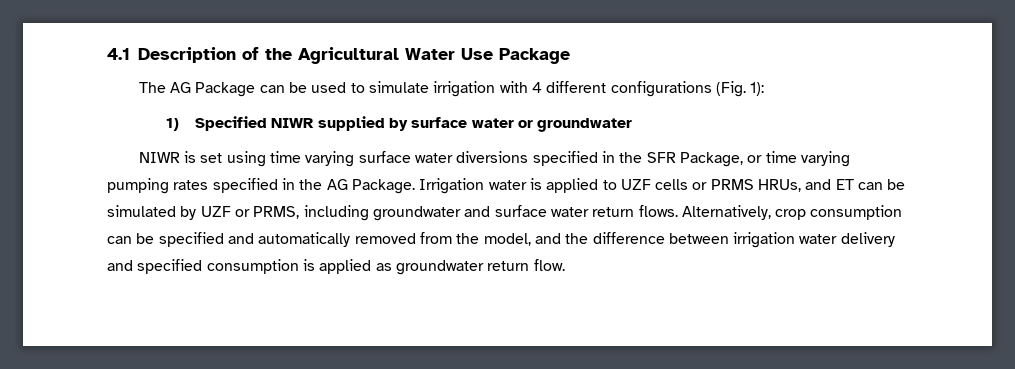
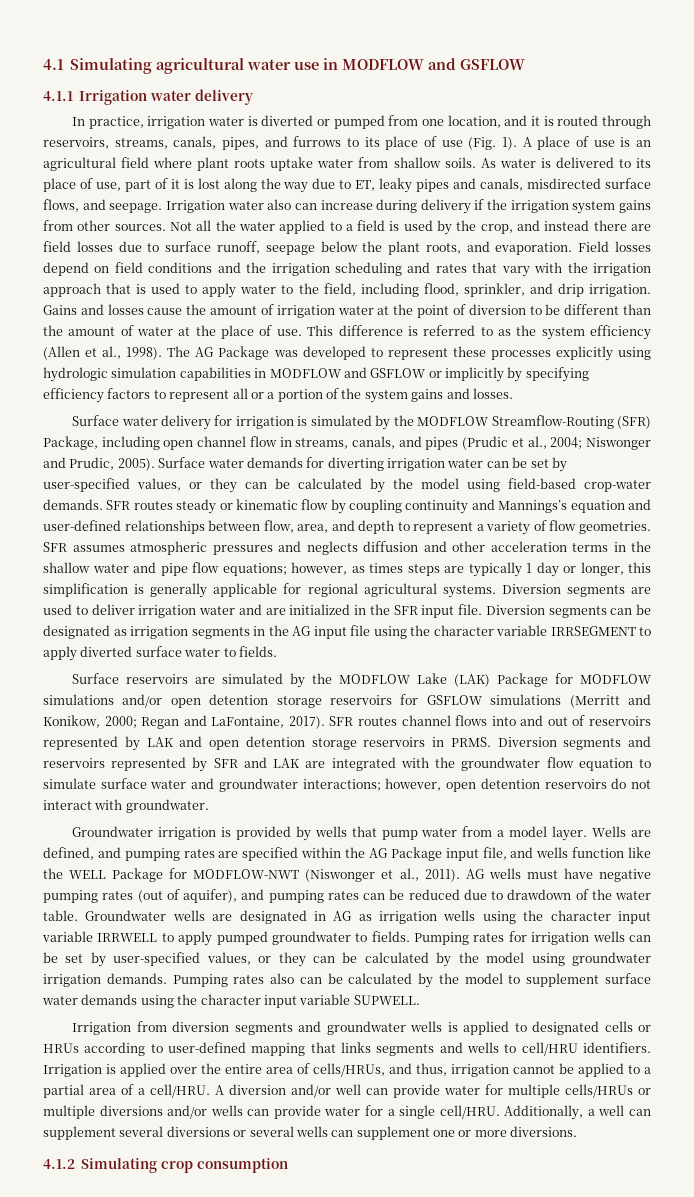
- 4.1 Description of the Agricultural Water Use Package
- The AG Package can be used to simulate irrigation with 4 different configurations (Fig. 1):
- 1) Specified NIWR supplied by surface water or groundwater
- NIWR is set using time varying surface water diversions specified in the SFR Package, or time varying pumping rates specified in the AG Package. Irrigation water is applied to UZF cells or PRMS HRUs, and ET can be simulated by UZF or PRMS, including groundwater and surface water return flows. Alternatively, crop consumption can be specified and automatically removed from the model, and the difference between irrigation water delivery and specified consumption is applied as groundwater return flow.
+ 4.1 Simulating agricultural water use in MODFLOW and GSFLOW
+ 4.1.1 Irrigation water delivery
+ In practice, irrigation water is diverted or pumped from one location, and it is routed through reservoirs, streams, canals, pipes, and furrows to its place of use (Fig. 1). A place of use is an agricultural field where plant roots uptake water from shallow soils. As water is delivered to its place of use, part of it is lost along the way due to ET, leaky pipes and canals, misdirected surface flows, and seepage. Irrigation water also can increase during delivery if the irrigation system gains from other sources. Not all the water applied to a field is used by the crop, and instead there are field losses due to surface runoff, seepage below the plant roots, and evaporation. Field losses depend on field conditions and the irrigation scheduling and rates that vary with the irrigation approach that is used to apply water to the field, including flood, sprinkler, and drip irrigation. Gains and losses cause the amount of irrigation water at the point of diversion to be different than the amount of water at the place of use. This difference is referred to as the system efficiency (Allen et al., 1998). The AG Package was developed to represent these processes explicitly using hydrologic simulation capabilities in MODFLOW and GSFLOW or implicitly by specifying efficiency factors to represent all or a portion of the system gains and losses.
+ Surface water delivery for irrigation is simulated by the MODFLOW Streamflow-Routing (SFR) Package, including open channel flow in streams, canals, and pipes (Prudic et al., 2004; Niswonger and Prudic, 2005). Surface water demands for diverting irrigation water can be set by user-specified values, or they can be calculated by the model using field-based crop-water demands. SFR routes steady or kinematic flow by coupling continuity and Mannings’s equation and user-defined relationships between flow, area, and depth to represent a variety of flow geometries. SFR assumes atmospheric pressures and neglects diffusion and other acceleration terms in the shallow water and pipe flow equations; however, as times steps are typically 1 day or longer, this simplification is generally applicable for regional agricultural systems. Diversion segments are used to deliver irrigation water and are initialized in the SFR input file. Diversion segments can be designated as irrigation segments in the AG input file using the character variable IRRSEGMENT to apply diverted surface water to fields.
+ Surface reservoirs are simulated by the MODFLOW Lake (LAK) Package for MODFLOW simulations and/or open detention storage reservoirs for GSFLOW simulations (Merritt and Konikow, 2000; Regan and LaFontaine, 2017). SFR routes channel flows into and out of reservoirs represented by LAK and open detention storage reservoirs in PRMS. Diversion segments and reservoirs represented by SFR and LAK are integrated with the groundwater flow equation to simulate surface water and groundwater interactions; however, open detention reservoirs do not interact with groundwater.
+ Groundwater irrigation is provided by wells that pump water from a model layer. Wells are defined, and pumping rates are specified within the AG Package input file, and wells function like the WELL Package for MODFLOW-NWT (Niswonger et al., 2011). AG wells must have negative pumping rates (out of aquifer), and pumping rates can be reduced due to drawdown of the water table. Groundwater wells are designated in AG as irrigation wells using the character input variable IRRWELL to apply pumped groundwater to fields. Pumping rates for irrigation wells can be set by user-specified values, or they can be calculated by the model using groundwater irrigation demands. Pumping rates also can be calculated by the model to supplement surface water demands using the character input variable SUPWELL.
+ Irrigation from diversion segments and groundwater wells is applied to designated cells or HRUs according to user-defined mapping that links segments and wells to cell/HRU identifiers. Irrigation is applied over the entire area of cells/HRUs, and thus, irrigation cannot be applied to a partial area of a cell/HRU. A diversion and/or well can provide water for multiple cells/HRUs or multiple diversions and/or wells can provide water for a single cell/HRU. Additionally, a well can supplement several diversions or several wells can supplement one or more diversions.
+ 4.1.2 Simulating crop consumption

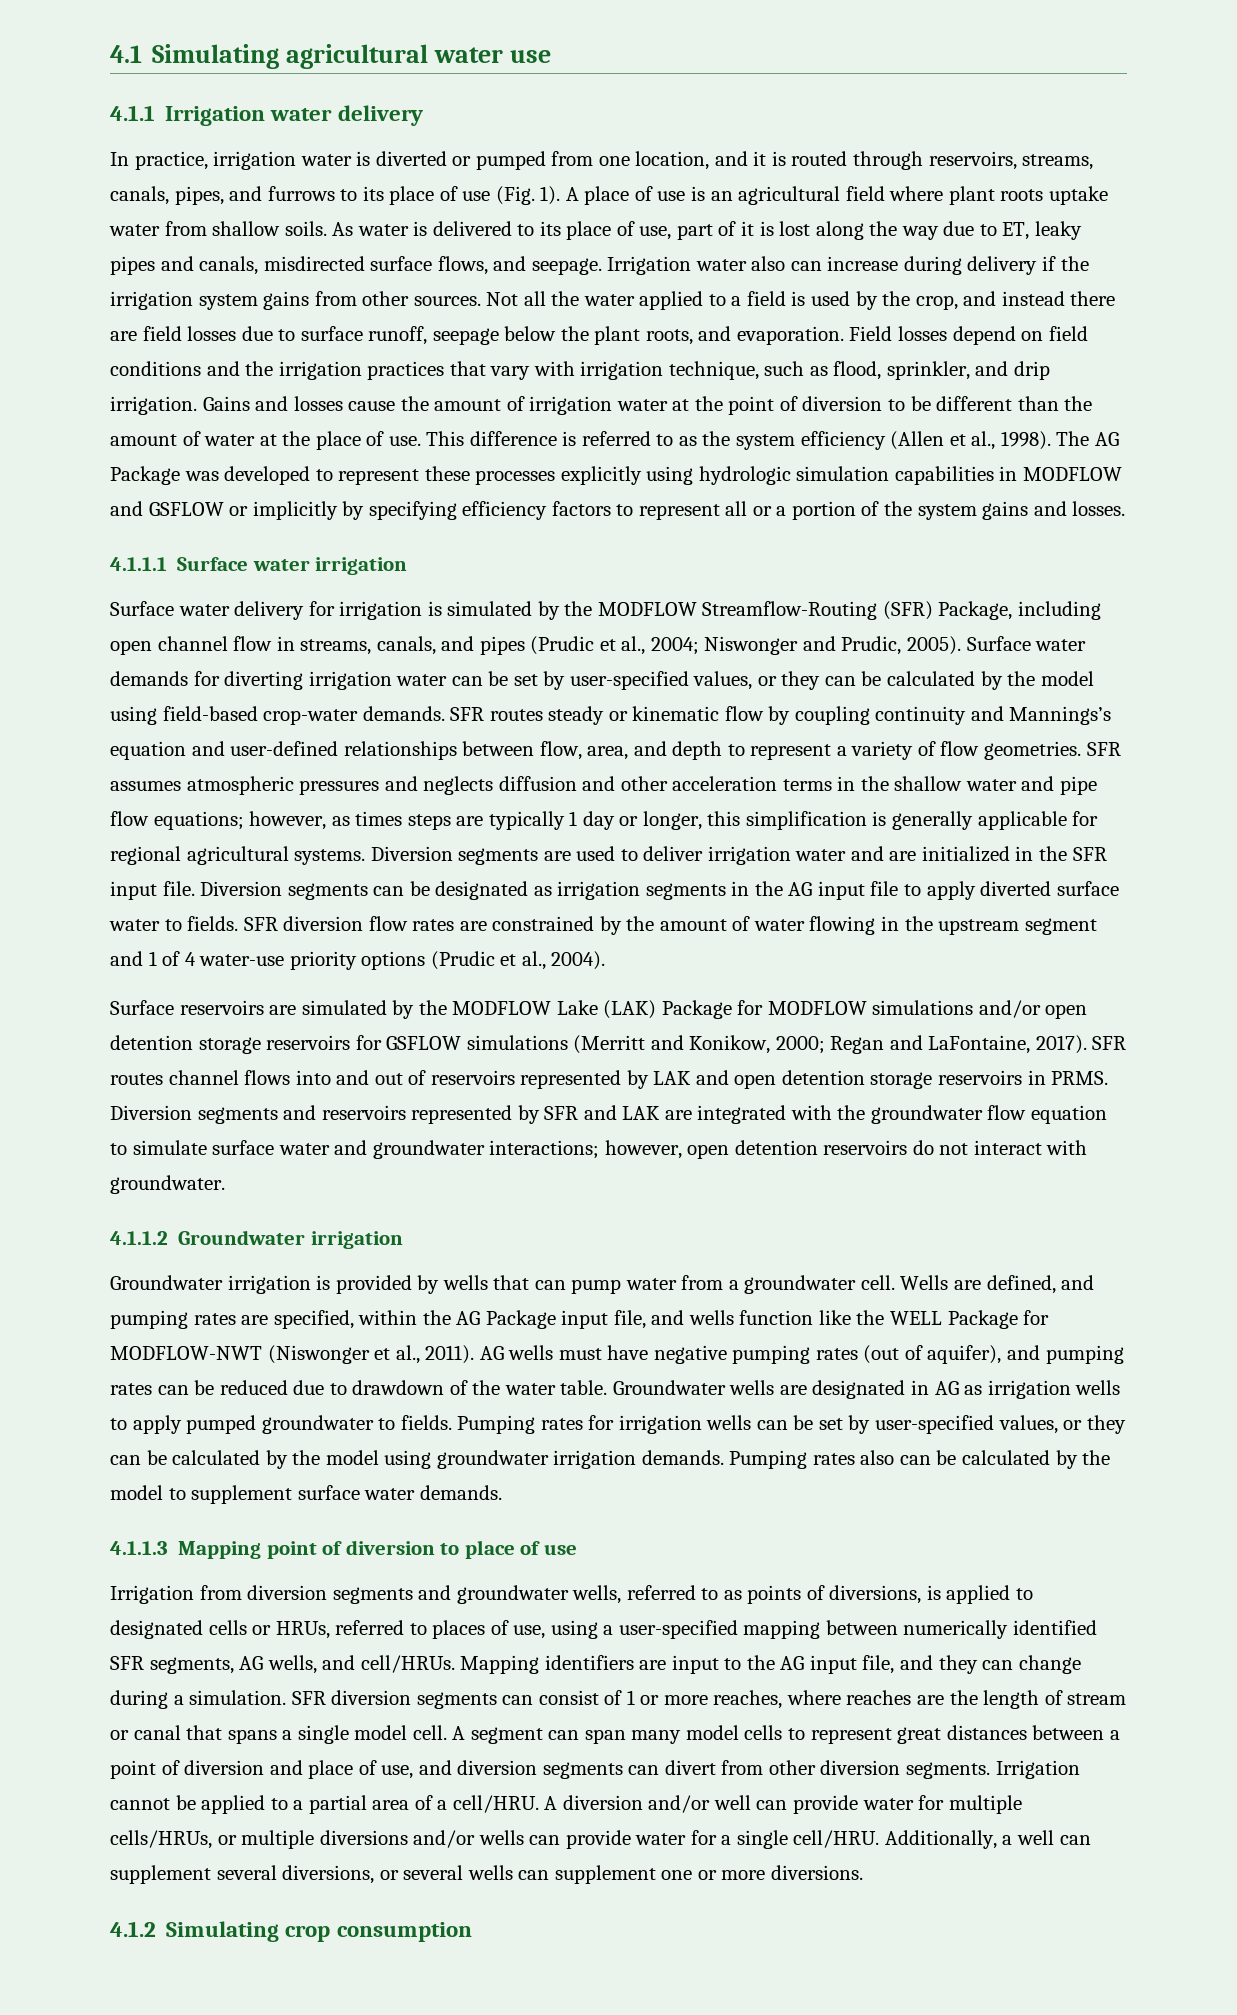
- 4.1 Simulating agricultural water use in MODFLOW and GSFLOW
+ 4.1 Simulating agricultural water use
- Field losses depend on field conditions and the irrigation scheduling and rates that vary with the irrigation approach that is used to apply water to the field, including flood, sprinkler, and drip irrigation.
+ Field losses depend on field conditions and the irrigation practices that vary with irrigation technique, such as flood, sprinkler, and drip irrigation.
+ 4.1.1.1 Surface water irrigation
- Diversion segments can be designated as irrigation segments in the AG input file using the character variable IRRSEGMENT to apply diverted surface water to fields.
+ Diversion segments can be designated as irrigation segments in the AG input file to apply diverted surface water to fields. SFR diversion flow rates are constrained by the amount of water flowing in the upstream segment and 1 of 4 water-use priority options (Prudic et al., 2004).
+ 4.1.1.2 Groundwater irrigation
- Groundwater irrigation is provided by wells that pump water from a model layer.
+ Groundwater irrigation is provided by wells that can pump water from a groundwater cell.
- Wells are defined, and pumping rates are specified within the AG Package input file, and wells function like the WELL Package for MODFLOW-NWT (Niswonger et al., 2011).
+ Wells are defined, and pumping rates are specified, within the AG Package input file, and wells function like the WELL Package for MODFLOW-NWT (Niswonger et al., 2011).
- Groundwater wells are designated in AG as irrigation wells using the character input variable IRRWELL to apply pumped groundwater to fields.
+ Groundwater wells are designated in AG as irrigation wells to apply pumped groundwater to fields.
- Pumping rates also can be calculated by the model to supplement surface water demands using the character input variable SUPWELL.
+ Pumping rates also can be calculated by the model to supplement surface water demands.
+ 4.1.1.3 Mapping point of diversion to place of use
- Irrigation from diversion segments and groundwater wells is applied to designated cells or HRUs according to user-defined mapping that links segments and wells to cell/HRU identifiers. Irrigation is applied over the entire area of cells/HRUs, and thus, irrigation cannot be applied to a partial area of a cell/HRU.
+ Irrigation from diversion segments and groundwater wells, referred to as points of diversions, is applied to designated cells or HRUs, referred to places of use, using a user-specified mapping between numerically identified SFR segments, AG wells, and cell/HRUs. Mapping identifiers are input to the AG input file, and they can change during a simulation. SFR diversion segments can consist of 1 or more reaches, where reaches are the length of stream or canal that spans a single model cell. A segment can span many model cells to represent great distances between a point of diversion and place of use, and diversion segments can divert from other diversion segments. Irrigation cannot be applied to a partial area of a cell/HRU.
- A diversion and/or well can provide water for multiple cells/HRUs or multiple diversions and/or wells can provide water for a single cell/HRU.
+ A diversion and/or well can provide water for multiple cells/HRUs, or multiple diversions and/or wells can provide water for a single cell/HRU.
- Additionally, a well can supplement several diversions or several wells can supplement one or more diversions.
+ Additionally, a well can supplement several diversions, or several wells can supplement one or more diversions.

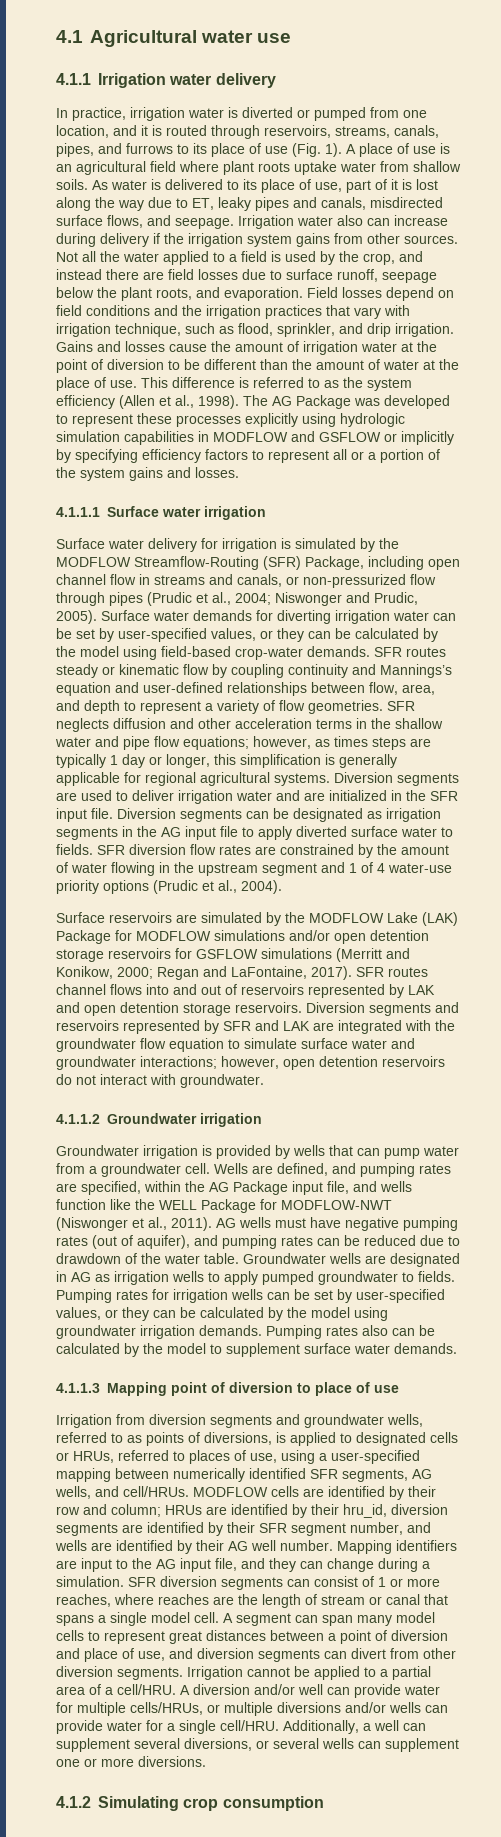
- 4.1 Simulating agricultural water use
+ 4.1 Agricultural water use
- Surface water delivery for irrigation is simulated by the MODFLOW Streamflow-Routing (SFR) Package, including open channel flow in streams, canals, and pipes (Prudic et al., 2004; Niswonger and Prudic, 2005).
+ Surface water delivery for irrigation is simulated by the MODFLOW Streamflow-Routing (SFR) Package, including open channel flow in streams and canals, or non-pressurized flow through pipes (Prudic et al., 2004; Niswonger and Prudic, 2005).
- SFR assumes atmospheric pressures and neglects diffusion and other acceleration terms in the shallow water and pipe flow equations; however, as times steps are typically 1 day or longer, this simplification is generally applicable for regional agricultural systems.
+ SFR neglects diffusion and other acceleration terms in the shallow water and pipe flow equations; however, as times steps are typically 1 day or longer, this simplification is generally applicable for regional agricultural systems.
- SFR routes channel flows into and out of reservoirs represented by LAK and open detention storage reservoirs in PRMS.
+ SFR routes channel flows into and out of reservoirs represented by LAK and open detention storage reservoirs.
+ MODFLOW cells are identified by their row and column; HRUs are identified by their hru_id, diversion segments are identified by their SFR segment number, and wells are identified by their AG well number.

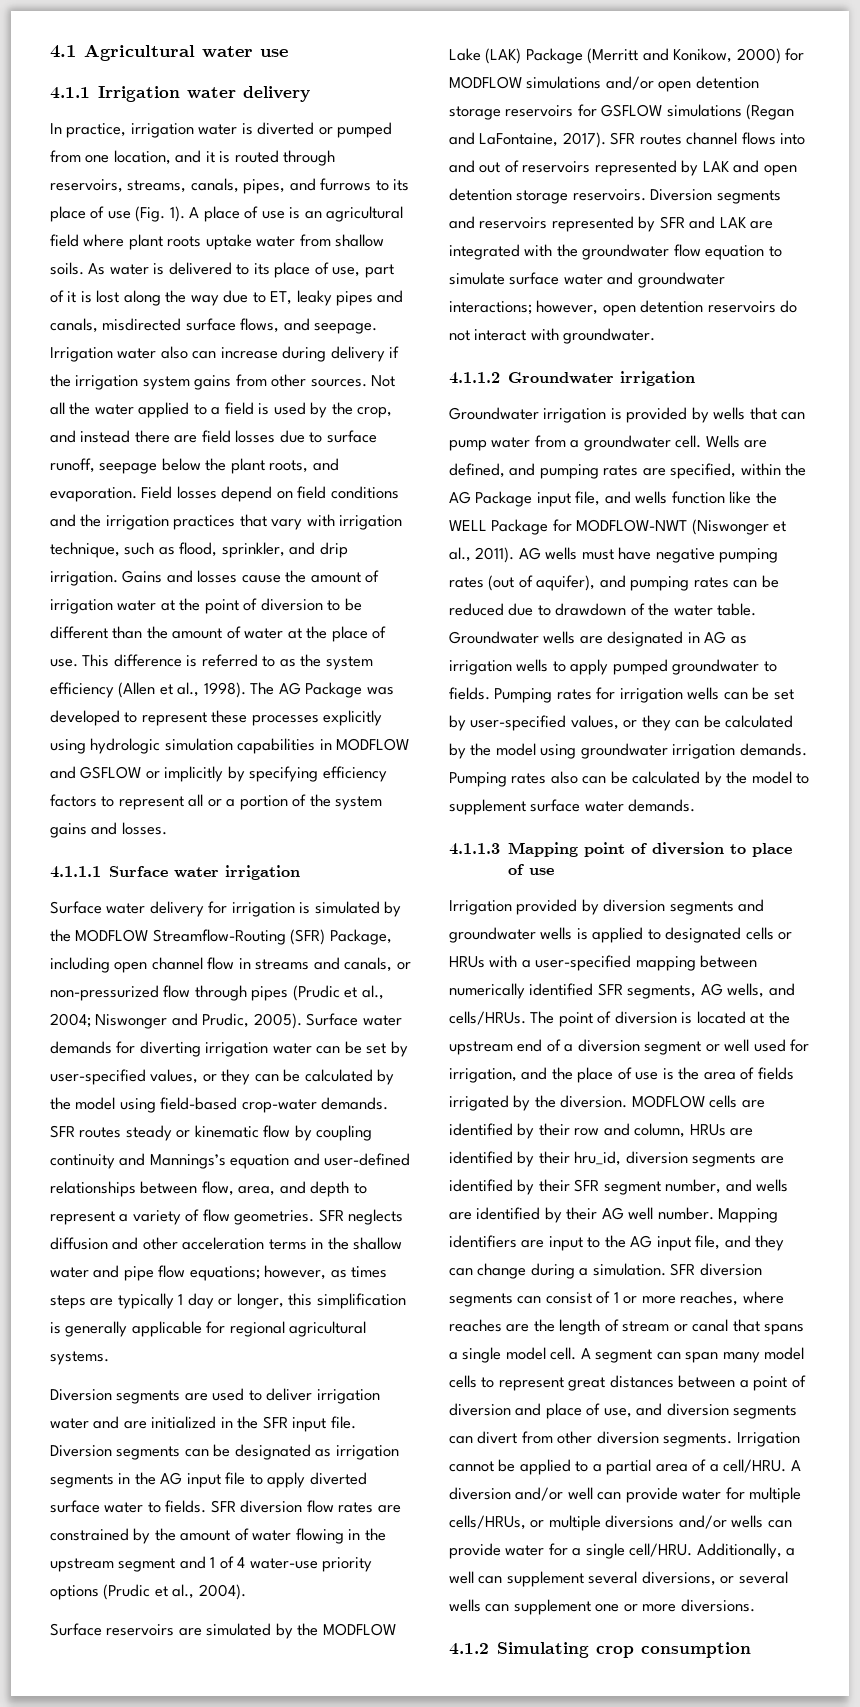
- SFR neglects diffusion and other acceleration terms in the shallow water and pipe flow equations; however, as times steps are typically 1 day or longer, this simplification is generally applicable for regional agricultural systems. Diversion segments are used to deliver irrigation water and are initialized in the SFR input file.
+ SFR neglects diffusion and other acceleration terms in the shallow water and pipe flow equations; however, as times steps are typically 1 day or longer, this simplification is generally applicable for regional agricultural systems.
+ Diversion segments are used to deliver irrigation water and are initialized in the SFR input file.
- Surface reservoirs are simulated by the MODFLOW Lake (LAK) Package for MODFLOW simulations and/or open detention storage reservoirs for GSFLOW simulations (Merritt and Konikow, 2000; Regan and LaFontaine, 2017).
+ Surface reservoirs are simulated by the MODFLOW Lake (LAK) Package (Merritt and Konikow, 2000) for MODFLOW simulations and/or open detention storage reservoirs for GSFLOW simulations (Regan and LaFontaine, 2017).
- Irrigation from diversion segments and groundwater wells, referred to as points of diversions, is applied to designated cells or HRUs, referred to places of use, using a user-specified mapping between numerically identified SFR segments, AG wells, and cell/HRUs.
+ Irrigation provided by diversion segments and groundwater wells is applied to designated cells or HRUs with a user-specified mapping between numerically identified SFR segments, AG wells, and cells/HRUs. The point of diversion is located at the upstream end of a diversion segment or well used for irrigation, and the place of use is the area of fields irrigated by the diversion.
- MODFLOW cells are identified by their row and column; HRUs are identified by their hru_id, diversion segments are identified by their SFR segment number, and wells are identified by their AG well number.
+ MODFLOW cells are identified by their row and column, HRUs are identified by their hru_id, diversion segments are identified by their SFR segment number, and wells are identified by their AG well number.

